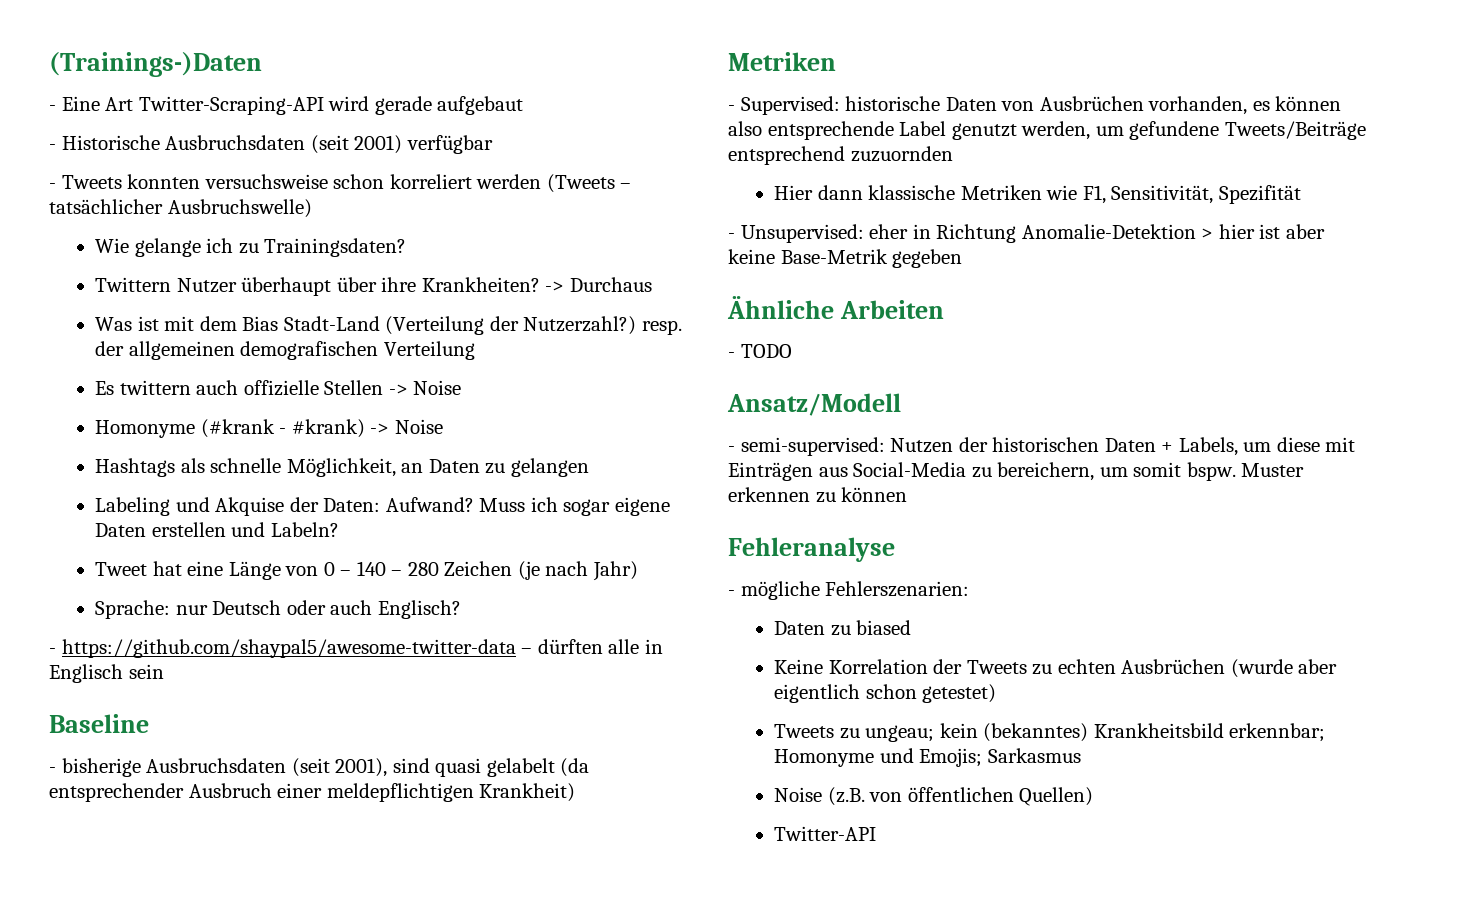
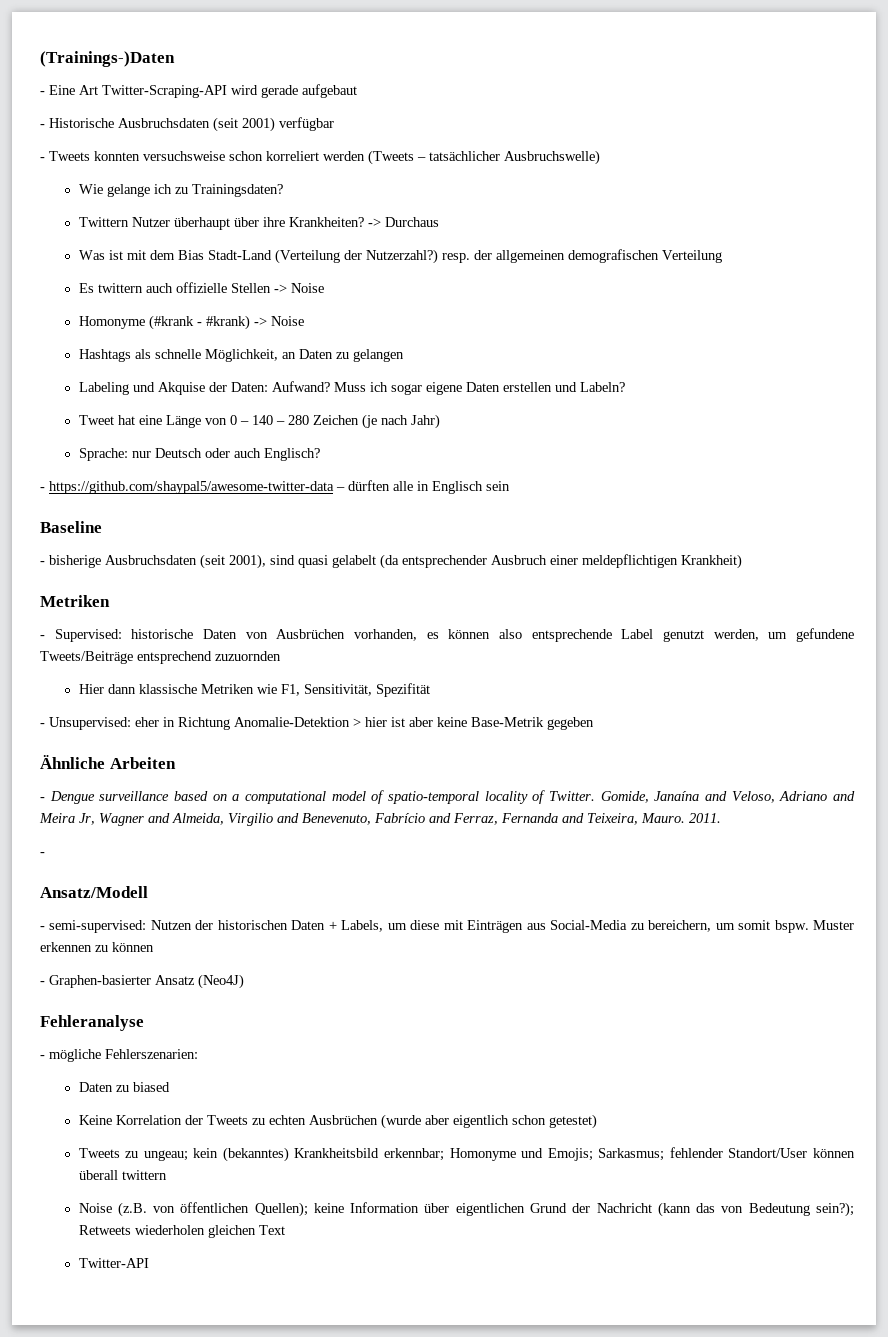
- - TODO
+ - Dengue surveillance based on a computational model of spatio-temporal locality of Twitter. Gomide, Janaína and Veloso, Adriano and Meira Jr, Wagner and Almeida, Virgilio and Benevenuto, Fabrício and Ferraz, Fernanda and Teixeira, Mauro. 2011.
+ -
+ - Graphen-basierter Ansatz (Neo4J)
- Tweets zu ungeau; kein (bekanntes) Krankheitsbild erkennbar; Homonyme und Emojis; Sarkasmus
- Noise (z.B. von öffentlichen Quellen)
+ Tweets zu ungeau; kein (bekanntes) Krankheitsbild erkennbar; Homonyme und Emojis; Sarkasmus; fehlender Standort/User können überall twittern
+ Noise (z.B. von öffentlichen Quellen); keine Information über eigentlichen Grund der Nachricht (kann das von Bedeutung sein?); Retweets wiederholen gleichen Text

